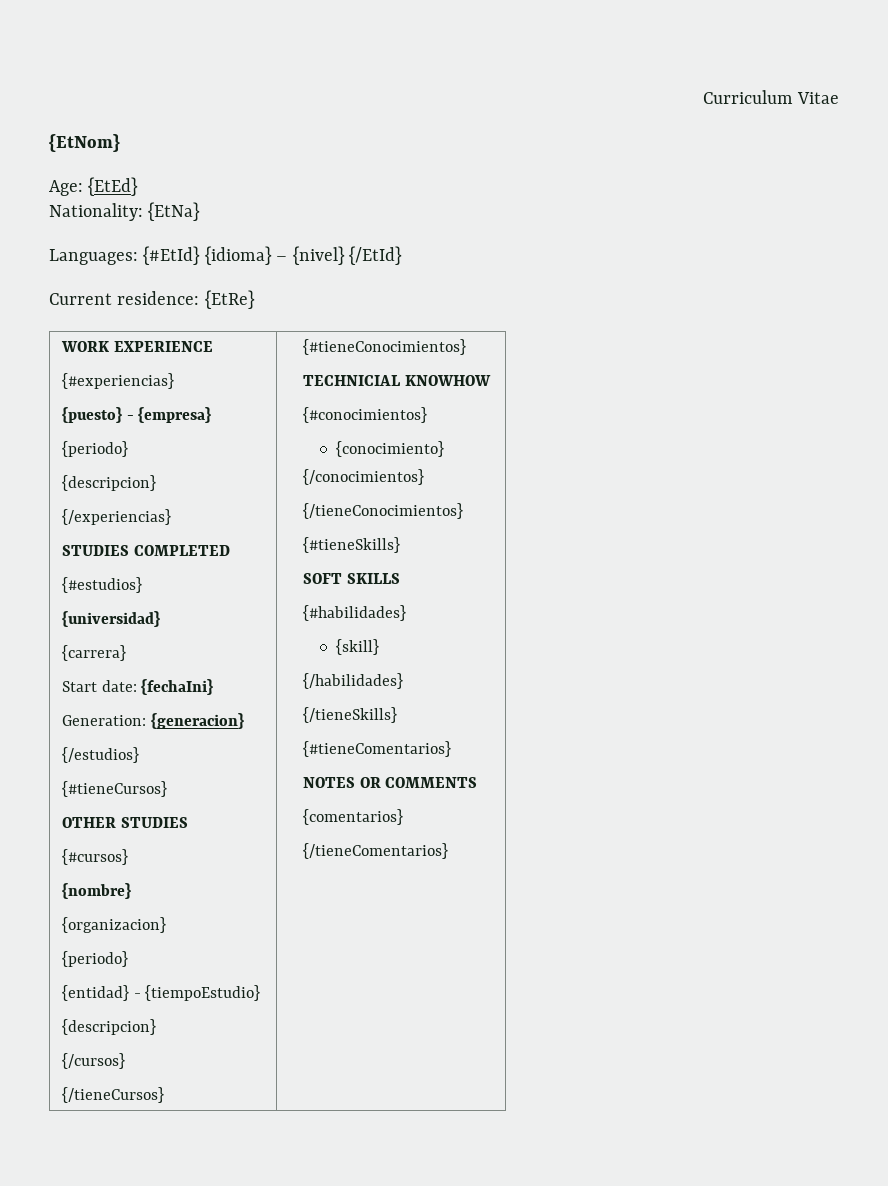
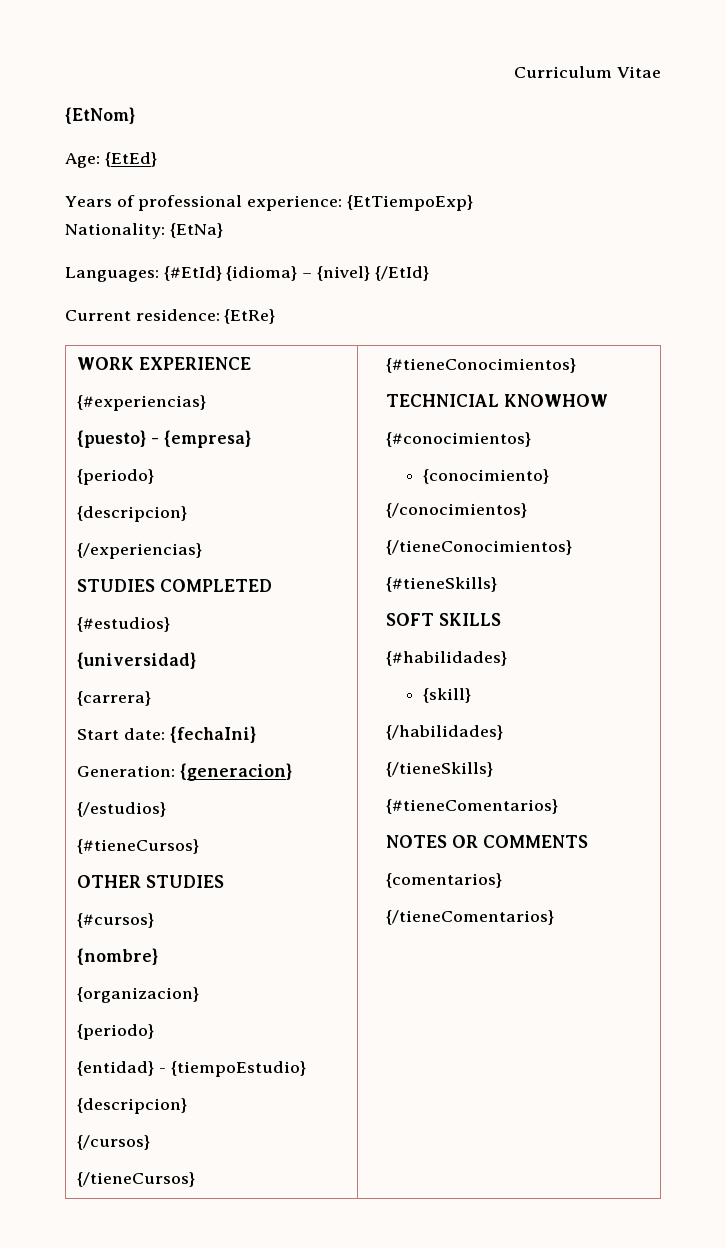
+ Years of professional experience: {EtTiempoExp}

